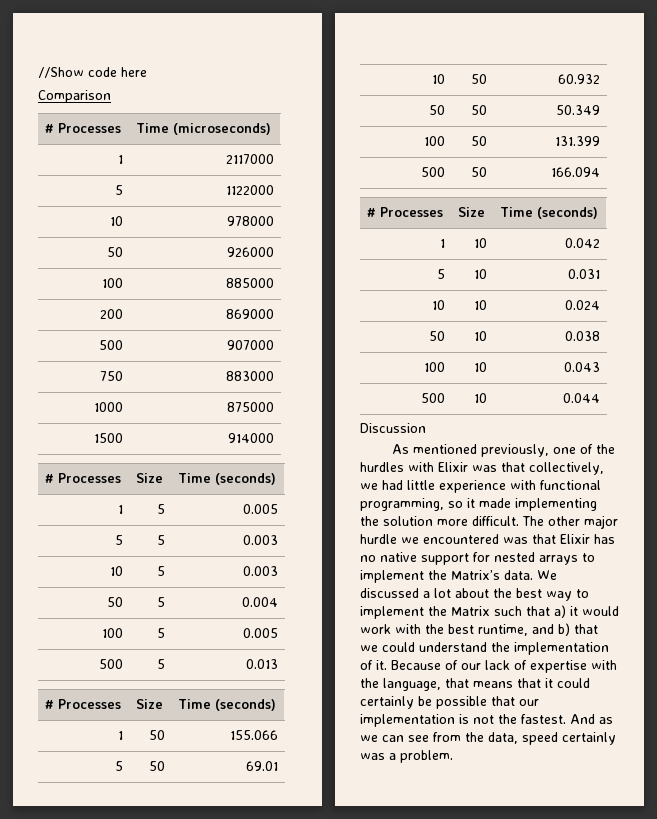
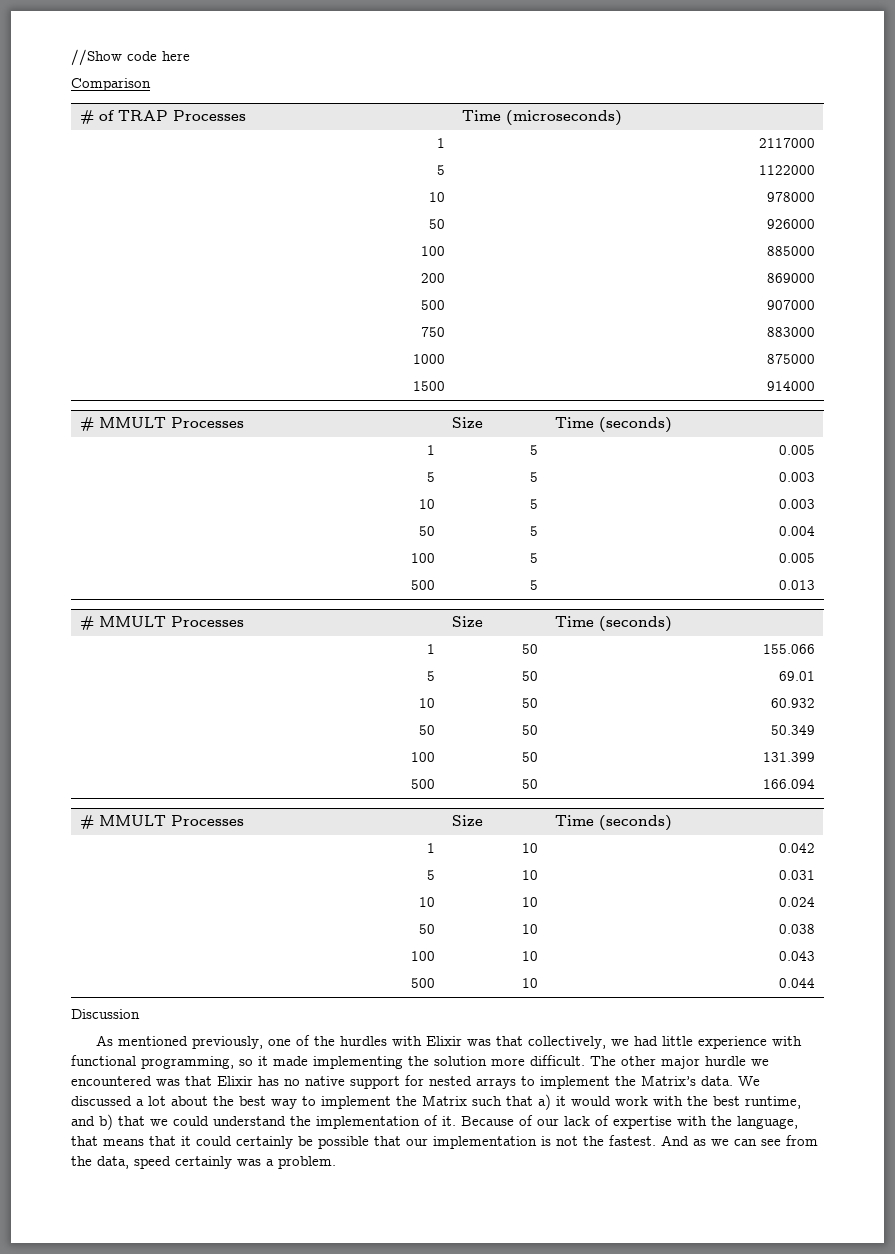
- # Processes | Time (microseconds)
+ # of TRAP Processes | Time (microseconds)
  1500 | 914000
- # Processes | Size | Time (seconds)
+ # MMULT Processes | Size | Time (seconds)
  500 | 5 | 0.013
- # Processes | Size | Time (seconds)
+ # MMULT Processes | Size | Time (seconds)
  500 | 50 | 166.094
- # Processes | Size | Time (seconds)
+ # MMULT Processes | Size | Time (seconds)

